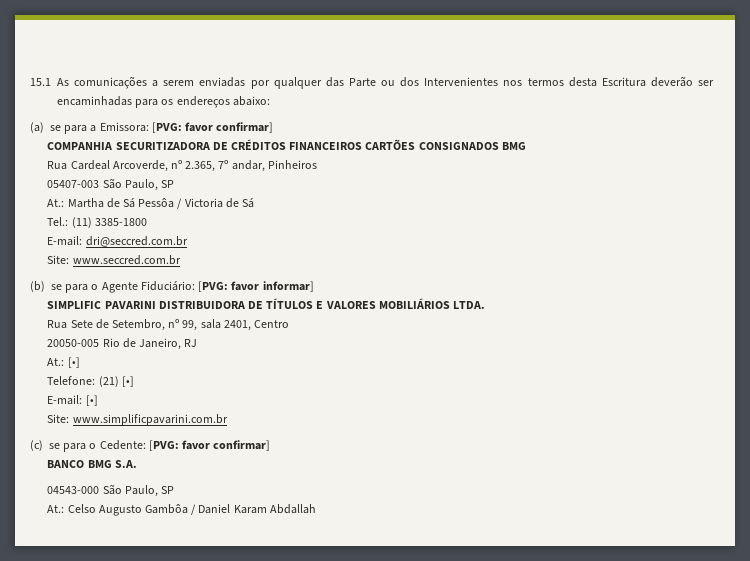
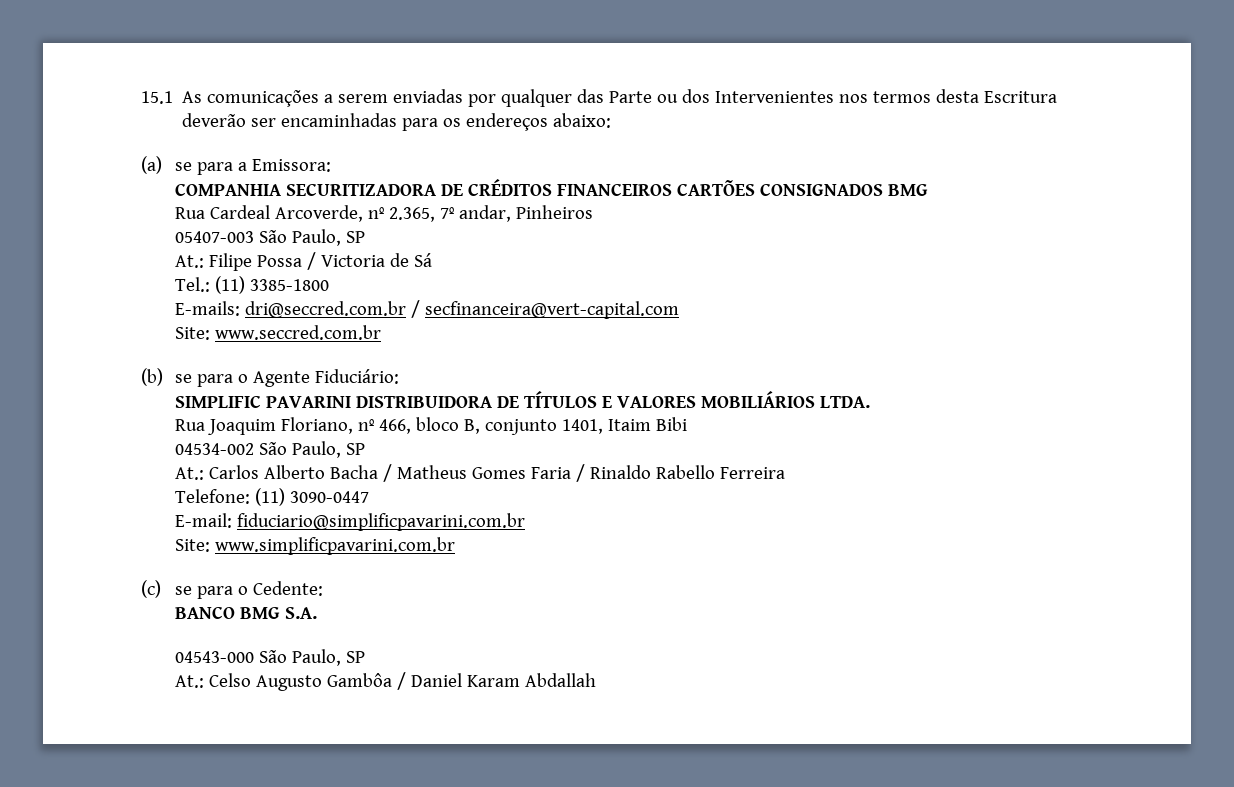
- (a) se para a Emissora: [PVG: favor confirmar]
+ (a) se para a Emissora:
- At.: Martha de Sá Pessôa / Victoria de Sá
+ At.: Filipe Possa / Victoria de Sá
- E-mail: dri@seccred.com.br
+ E-mails: dri@seccred.com.br / secfinanceira@vert-capital.com
- (b) se para o Agente Fiduciário: [PVG: favor informar]
+ (b) se para o Agente Fiduciário:
- Rua Sete de Setembro, nº 99, sala 2401, Centro
- 20050-005 Rio de Janeiro, RJ
- At.: [•]
+ Rua Joaquim Floriano, nº 466, bloco B, conjunto 1401, Itaim Bibi
+ 04534-002 São Paulo, SP
+ At.: Carlos Alberto Bacha / Matheus Gomes Faria / Rinaldo Rabello Ferreira
- Telefone: (21) [•]
- E-mail: [•]
+ Telefone: (11) 3090-0447
+ E-mail: fiduciario@simplificpavarini.com.br
- (c) se para o Cedente: [PVG: favor confirmar]
+ (c) se para o Cedente:

